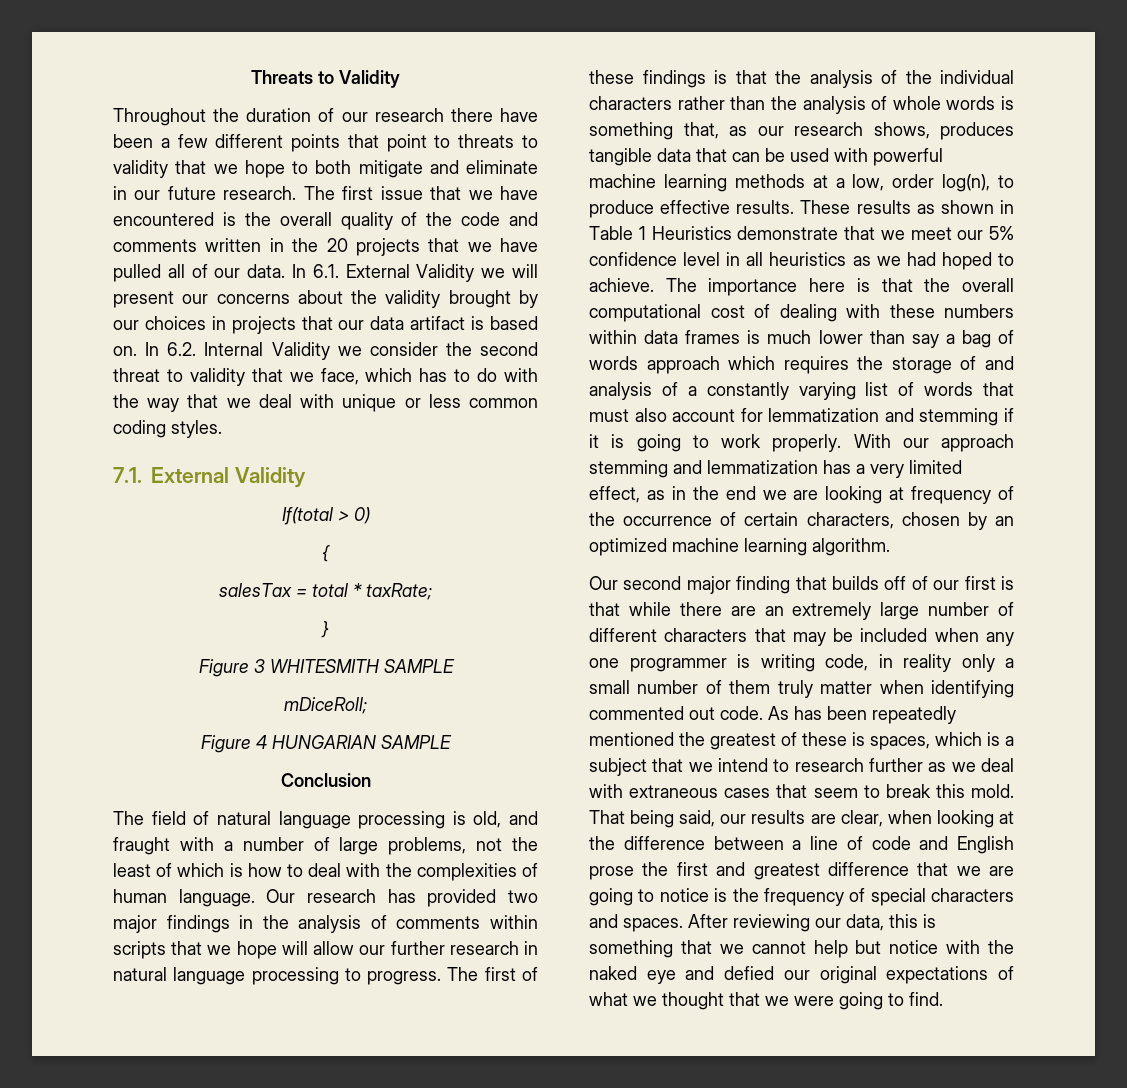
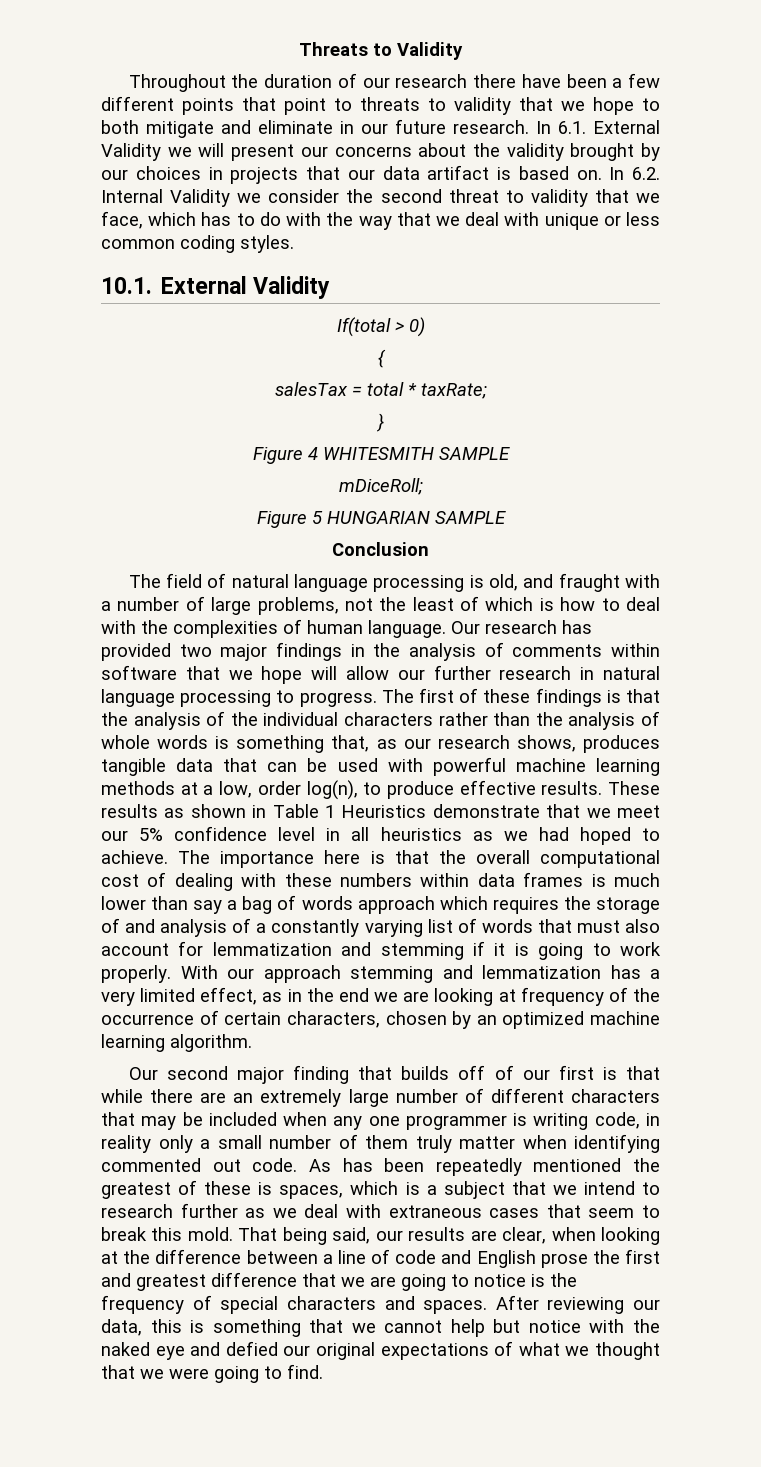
- The first issue that we have encountered is the overall quality of the code and comments written in the 20 projects that we have pulled all of our data.
- 7.1. External Validity
+ 10.1. External Validity
- Figure 3 WHITESMITH SAMPLE
+ Figure 4 WHITESMITH SAMPLE
- Figure 4 HUNGARIAN SAMPLE
+ Figure 5 HUNGARIAN SAMPLE
- Our research has provided two major findings in the analysis of comments within scripts that we hope will allow our further research in natural language processing to progress.
+ Our research has provided two major findings in the analysis of comments within software that we hope will allow our further research in natural language processing to progress.

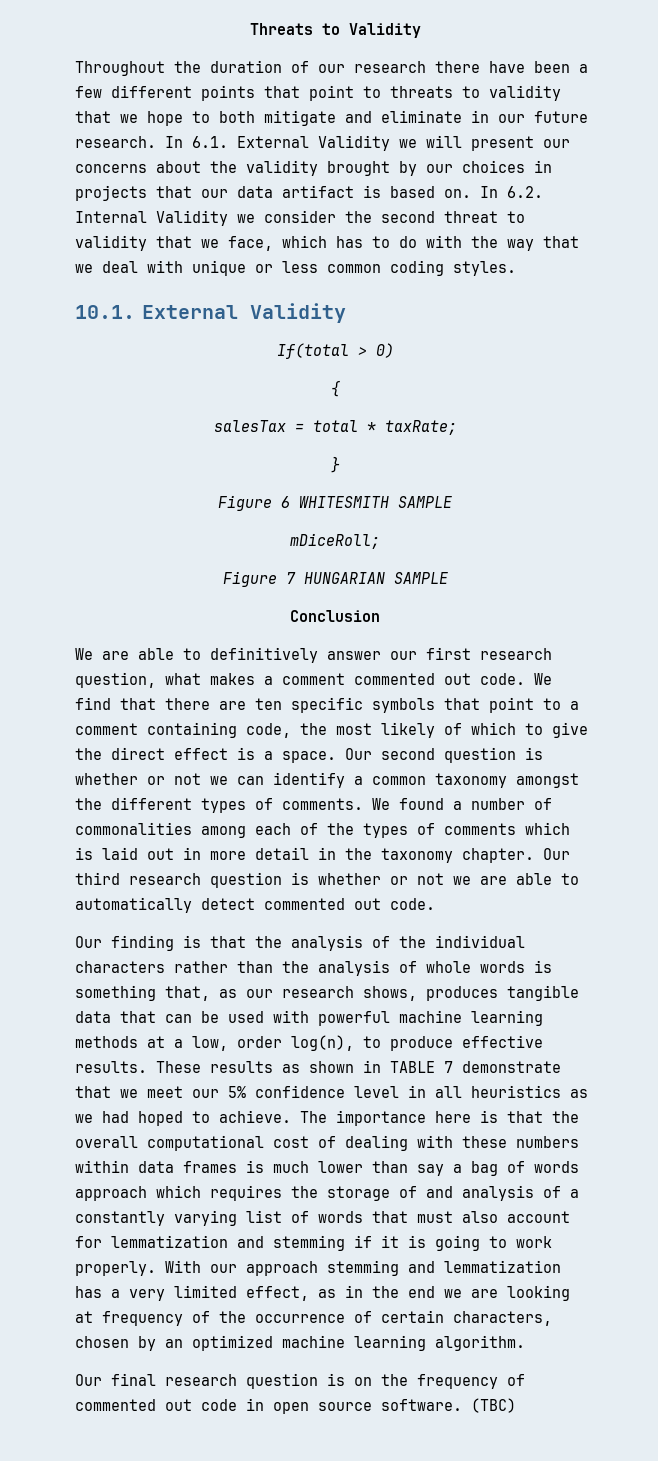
- Figure 4 WHITESMITH SAMPLE
+ Figure 6 WHITESMITH SAMPLE
- Figure 5 HUNGARIAN SAMPLE
+ Figure 7 HUNGARIAN SAMPLE
- The field of natural language processing is old, and fraught with a number of large problems, not the least of which is how to deal with the complexities of human language. Our research has provided two major findings in the analysis of comments within software that we hope will allow our further research in natural language processing to progress. The first of these findings is that the analysis of the individual characters rather than the analysis of whole words is something that, as our research shows, produces tangible data that can be used with powerful machine learning methods at a low, order log(n), to produce effective results.
+ We are able to definitively answer our first research question, what makes a comment commented out code. We find that there are ten specific symbols that point to a comment containing code, the most likely of which to give the direct effect is a space. Our second question is whether or not we can identify a common taxonomy amongst the different types of comments. We found a number of commonalities among each of the types of comments which is laid out in more detail in the taxonomy chapter. Our third research question is whether or not we are able to automatically detect commented out code.
+ Our finding is that the analysis of the individual characters rather than the analysis of whole words is something that, as our research shows, produces tangible data that can be used with powerful machine learning methods at a low, order log(n), to produce effective results.
- These results as shown in Table 1 Heuristics demonstrate that we meet our 5% confidence level in all heuristics as we had hoped to achieve.
+ These results as shown in TABLE 7 demonstrate that we meet our 5% confidence level in all heuristics as we had hoped to achieve.
- Our second major finding that builds off of our first is that while there are an extremely large number of different characters that may be included when any one programmer is writing code, in reality only a small number of them truly matter when identifying commented out code. As has been repeatedly mentioned the greatest of these is spaces, which is a subject that we intend to research further as we deal with extraneous cases that seem to break this mold. That being said, our results are clear, when looking at the difference between a line of code and English prose the first and greatest difference that we are going to notice is the frequency of special characters and spaces. After reviewing our data, this is something that we cannot help but notice with the naked eye and defied our original expectations of what we thought that we were going to find.
+ Our final research question is on the frequency of commented out code in open source software. (TBC)

